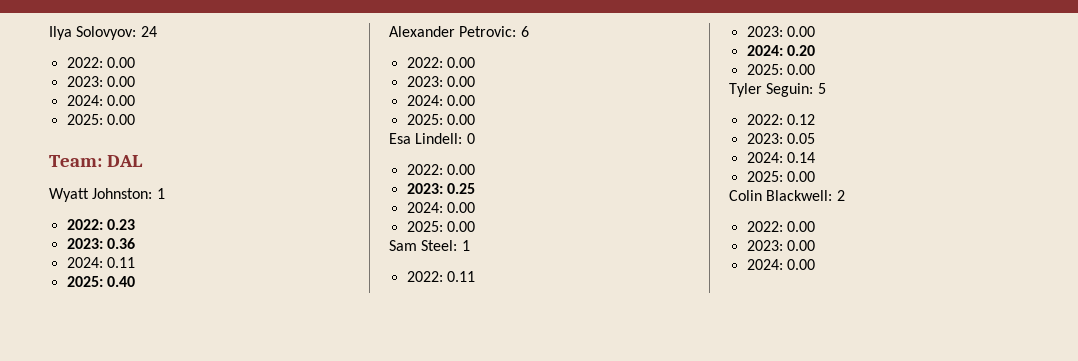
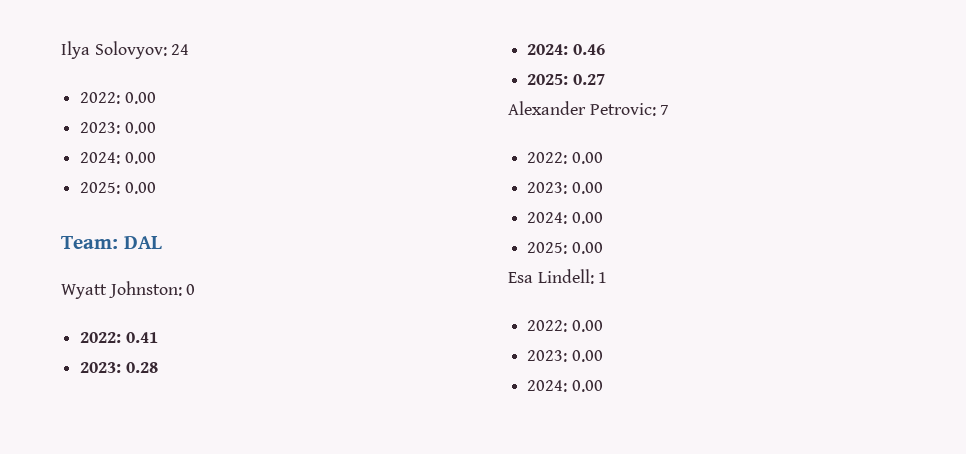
- Wyatt Johnston: 1
- 2022: 0.23
- 2023: 0.36
- 2024: 0.11
- 2025: 0.40
+ Wyatt Johnston: 0
+ 2022: 0.41
+ 2023: 0.28
+ 2024: 0.46
+ 2025: 0.27
- Alexander Petrovic: 6
+ Alexander Petrovic: 7
- Esa Lindell: 0
- 2022: 0.00
- 2023: 0.25
- 2024: 0.00
- 2025: 0.00
- Sam Steel: 1
- 2022: 0.11
- 2023: 0.00
- 2024: 0.20
- 2025: 0.00
- Tyler Seguin: 5
- 2022: 0.12
- 2023: 0.05
- 2024: 0.14
- 2025: 0.00
- Colin Blackwell: 2
+ Esa Lindell: 1

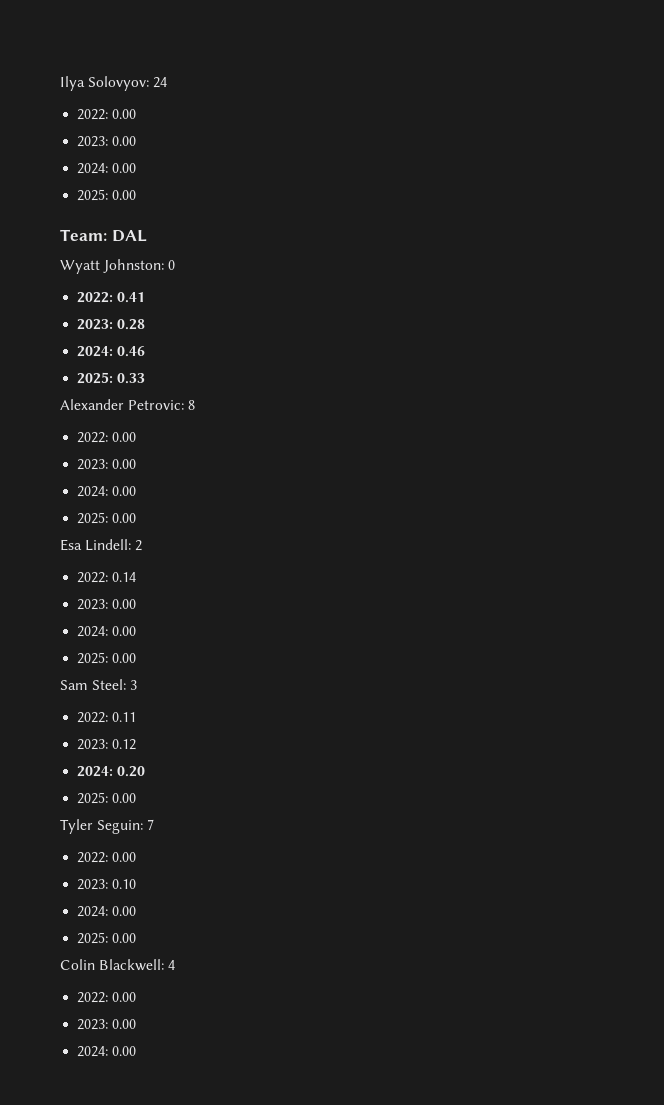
- 2025: 0.27
+ 2025: 0.33
- Alexander Petrovic: 7
+ Alexander Petrovic: 8
- Esa Lindell: 1
+ Esa Lindell: 2
+ 2022: 0.14
+ 2023: 0.00
+ 2024: 0.00
+ 2025: 0.00
+ Sam Steel: 3
+ 2022: 0.11
+ 2023: 0.12
+ 2024: 0.20
+ 2025: 0.00
+ Tyler Seguin: 7
+ 2022: 0.00
+ 2023: 0.10
+ 2024: 0.00
+ 2025: 0.00
+ Colin Blackwell: 4

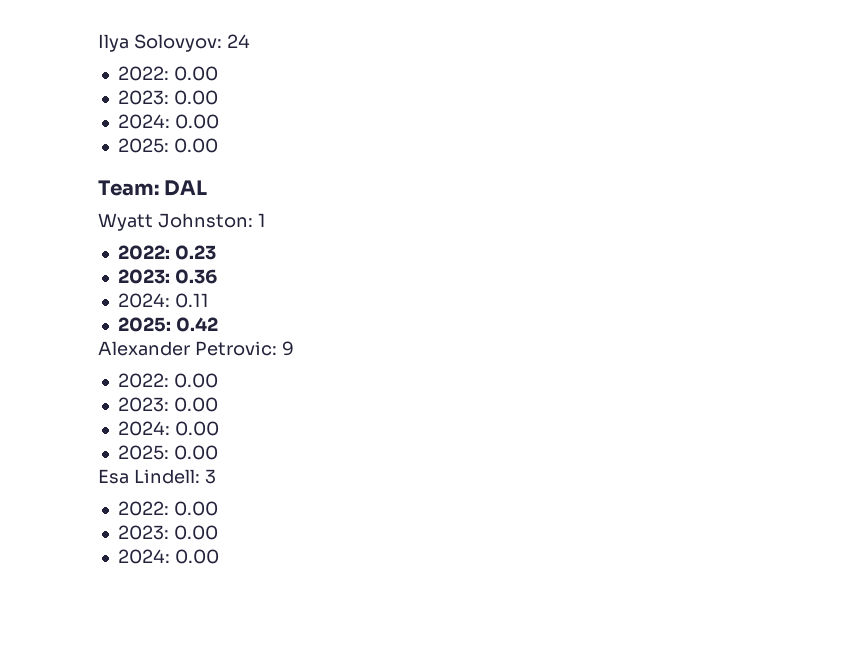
- Wyatt Johnston: 0
- 2022: 0.41
- 2023: 0.28
- 2024: 0.46
- 2025: 0.33
+ Wyatt Johnston: 1
+ 2022: 0.23
+ 2023: 0.36
+ 2024: 0.11
+ 2025: 0.42
- Alexander Petrovic: 8
+ Alexander Petrovic: 9
- Esa Lindell: 2
- 2022: 0.14
- 2023: 0.00
- 2024: 0.00
- 2025: 0.00
- Sam Steel: 3
- 2022: 0.11
- 2023: 0.12
- 2024: 0.20
- 2025: 0.00
- Tyler Seguin: 7
- 2022: 0.00
- 2023: 0.10
- 2024: 0.00
- 2025: 0.00
- Colin Blackwell: 4
+ Esa Lindell: 3

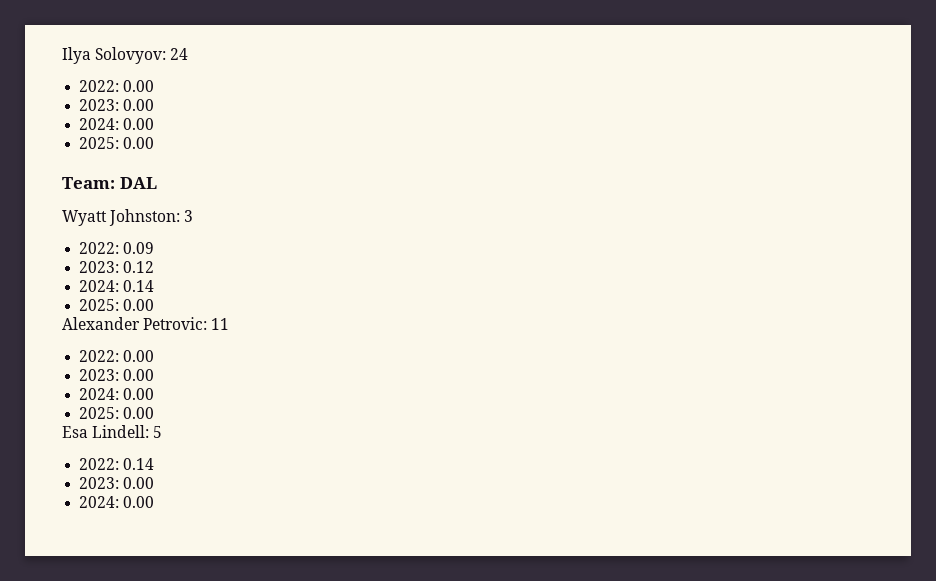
- Wyatt Johnston: 1
- 2022: 0.23
- 2023: 0.36
- 2024: 0.11
- 2025: 0.42
+ Wyatt Johnston: 3
+ 2022: 0.09
+ 2023: 0.12
+ 2024: 0.14
+ 2025: 0.00
- Alexander Petrovic: 9
+ Alexander Petrovic: 11
- Esa Lindell: 3
- 2022: 0.00
+ Esa Lindell: 5
+ 2022: 0.14

